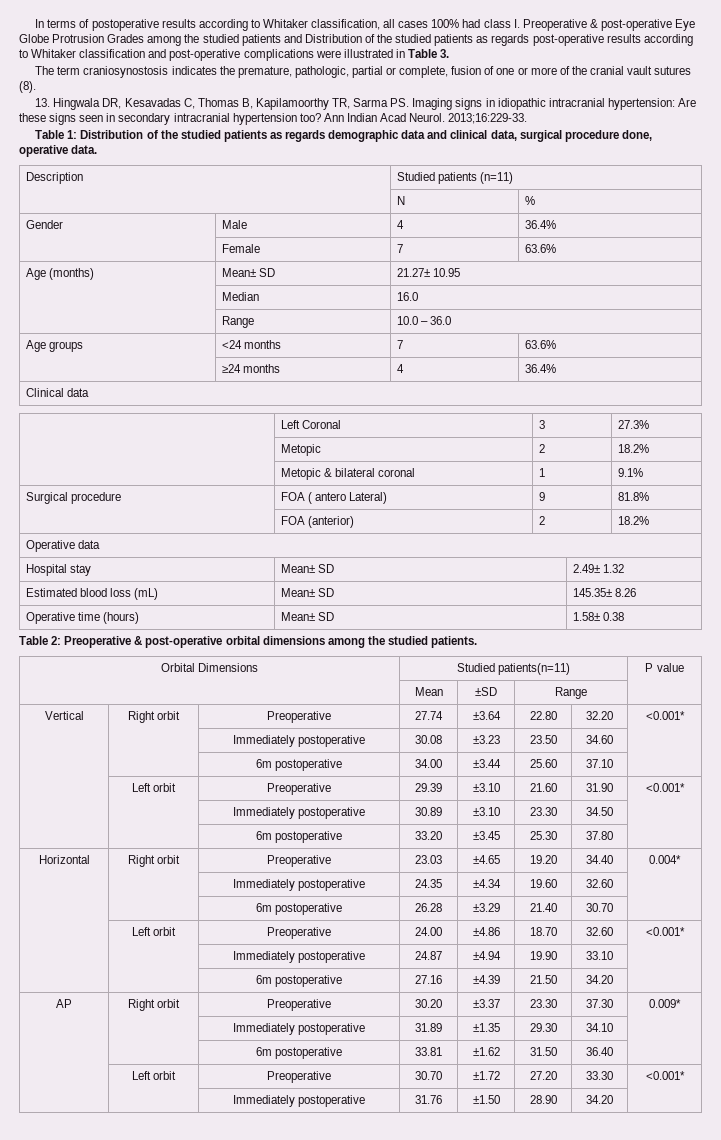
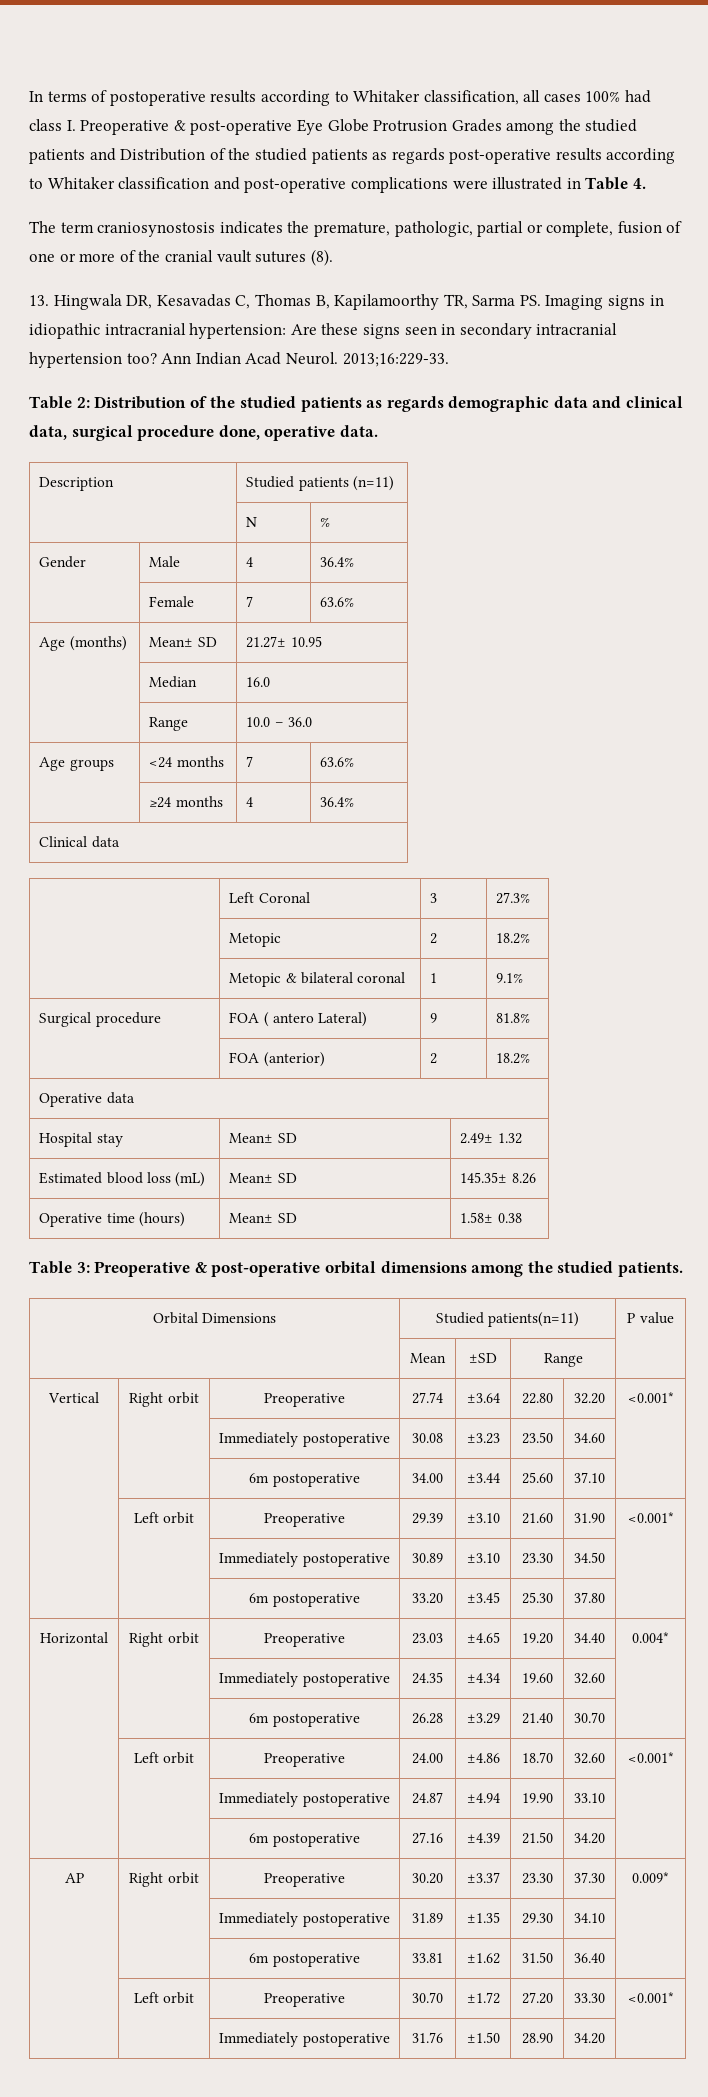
- In terms of postoperative results according to Whitaker classification, all cases 100% had class I. Preoperative & post-operative Eye Globe Protrusion Grades among the studied patients and Distribution of the studied patients as regards post-operative results according to Whitaker classification and post-operative complications were illustrated in Table 3.
+ In terms of postoperative results according to Whitaker classification, all cases 100% had class I. Preoperative & post-operative Eye Globe Protrusion Grades among the studied patients and Distribution of the studied patients as regards post-operative results according to Whitaker classification and post-operative complications were illustrated in Table 4.
- Table 1: Distribution of the studied patients as regards demographic data and clinical data, surgical procedure done, operative data.
+ Table 2: Distribution of the studied patients as regards demographic data and clinical data, surgical procedure done, operative data.
- Table 2: Preoperative & post-operative orbital dimensions among the studied patients.
+ Table 3: Preoperative & post-operative orbital dimensions among the studied patients.

